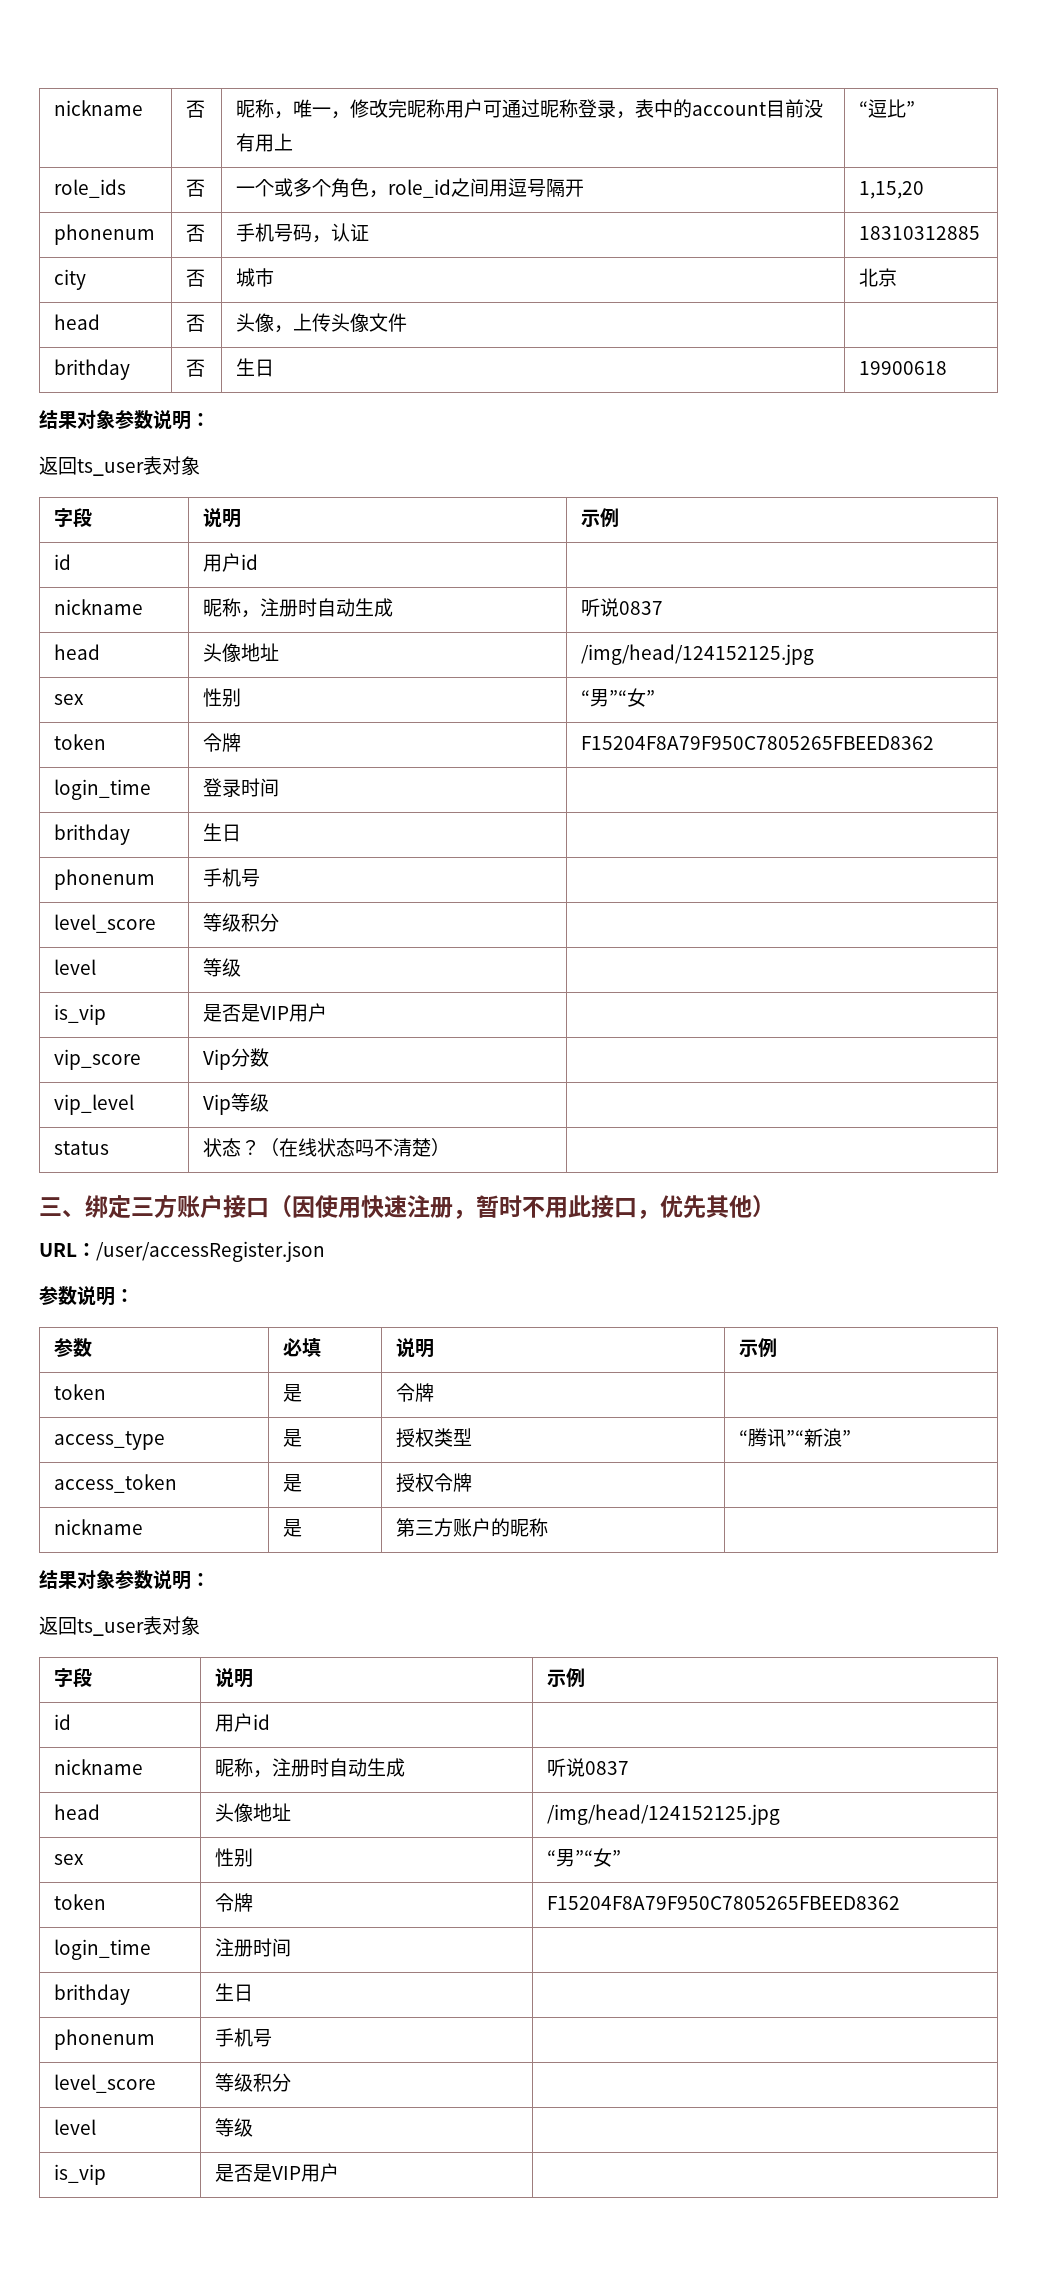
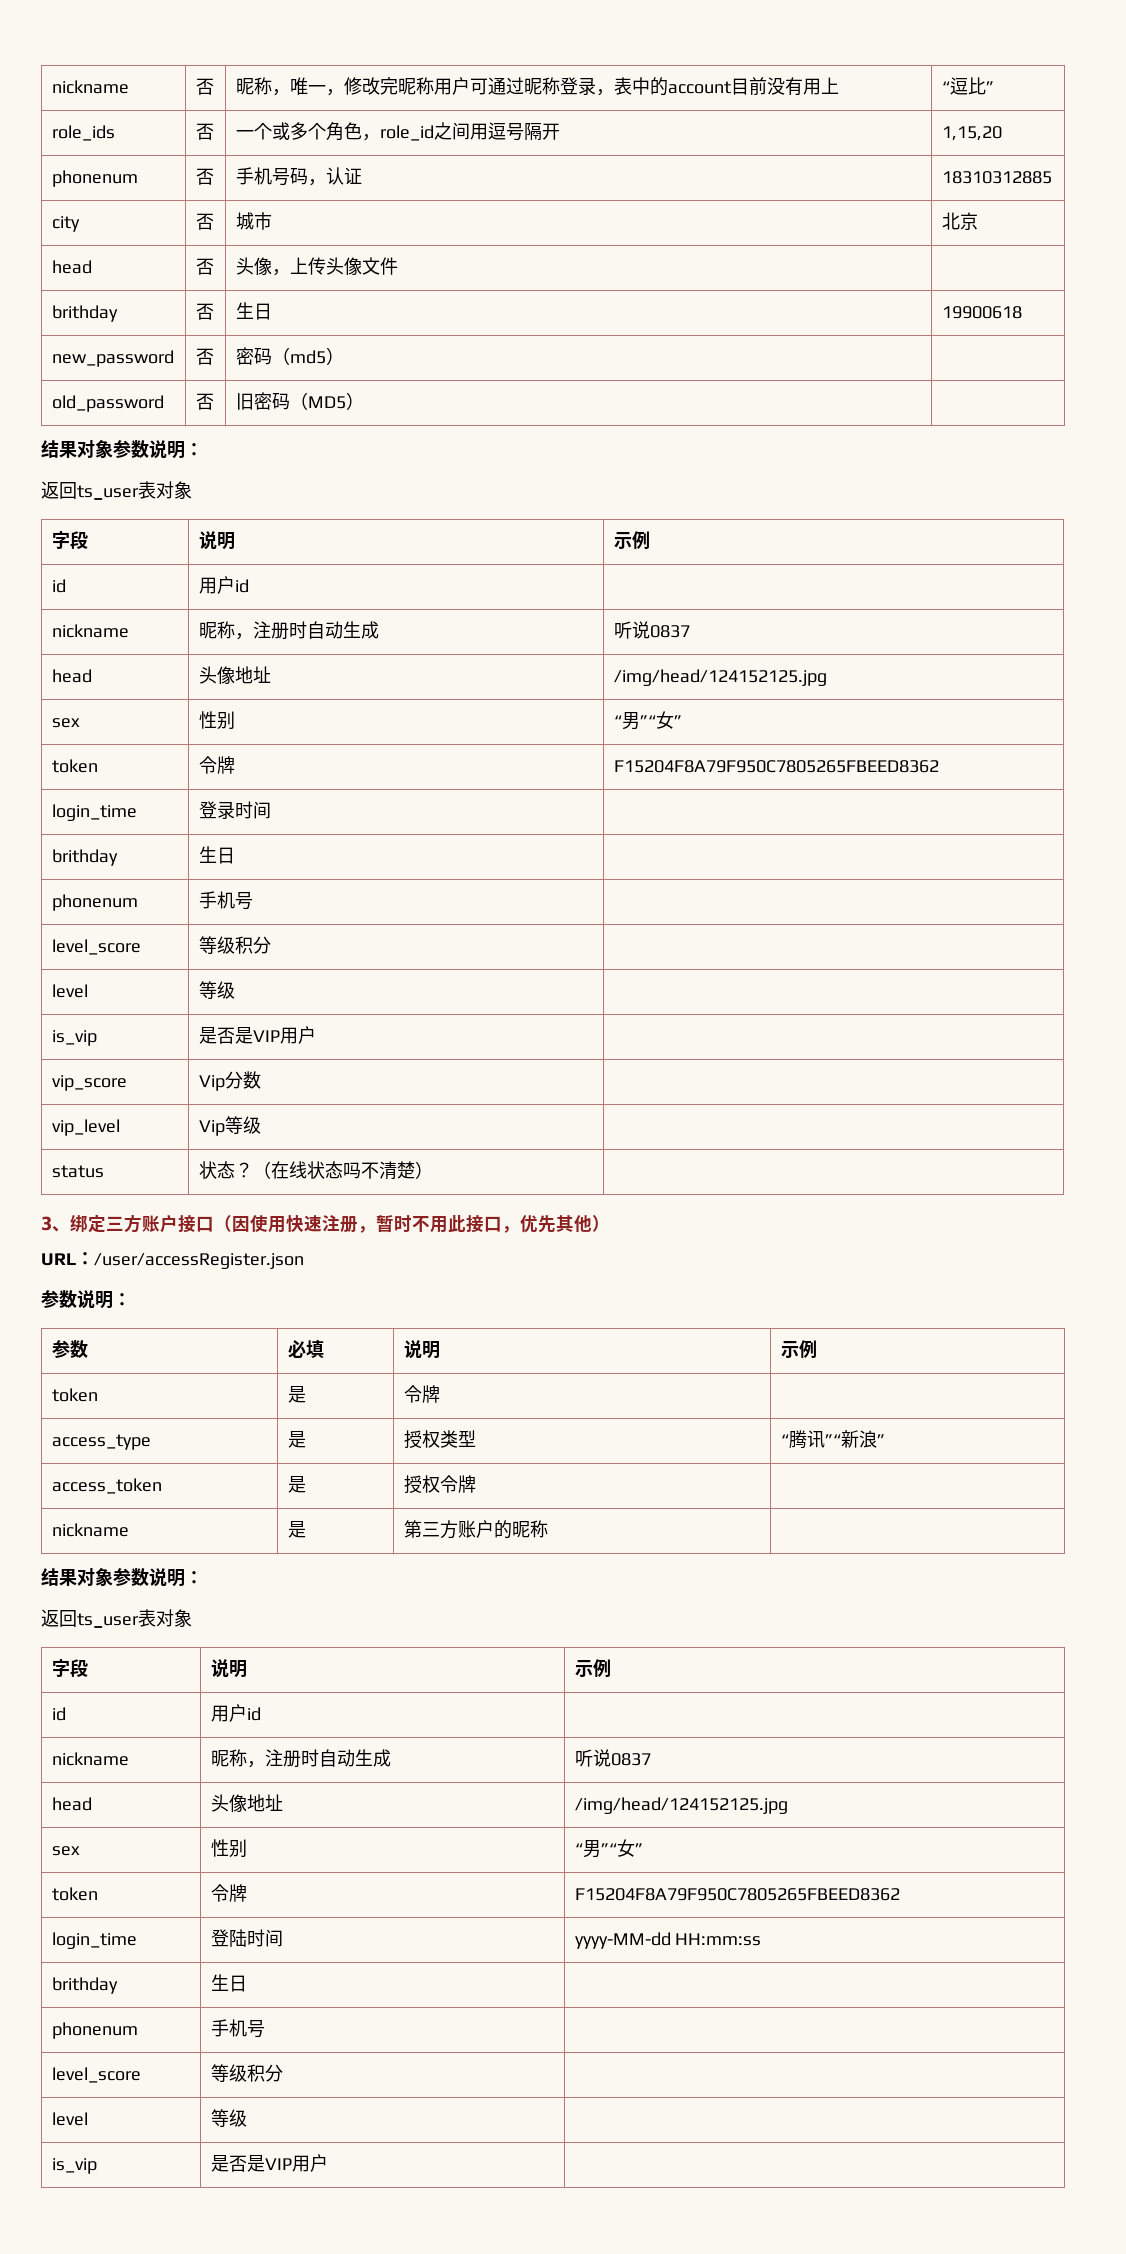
+ new_password | 否 | 密码（md5） |
+ old_password | 否 | 旧密码（MD5） |
- 三、绑定三方账户接口（因使用快速注册，暂时不用此接口，优先其他）
+ 3、绑定三方账户接口（因使用快速注册，暂时不用此接口，优先其他）
- login_time | 注册时间 |
+ login_time | 登陆时间 | yyyy-MM-dd HH:mm:ss

